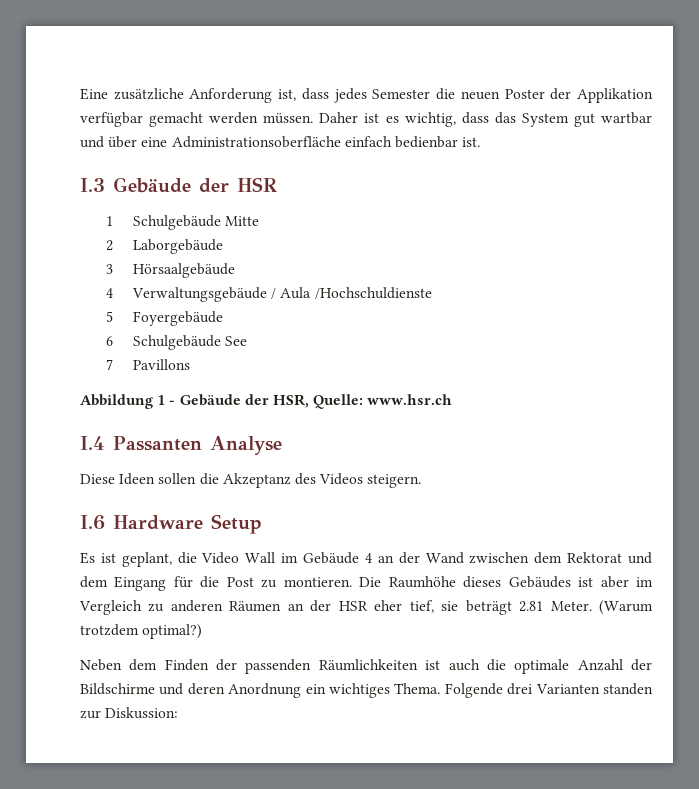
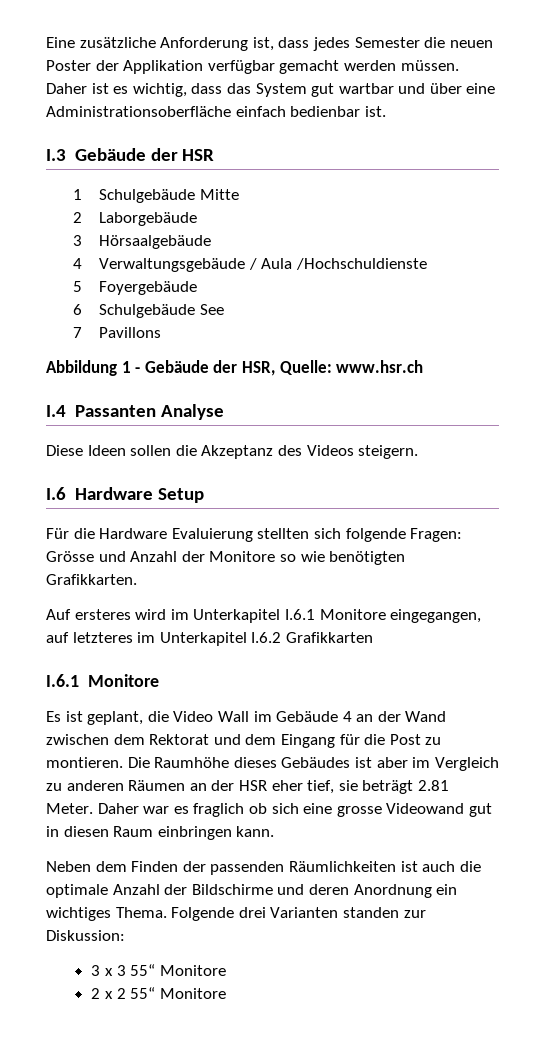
+ Für die Hardware Evaluierung stellten sich folgende Fragen: Grösse und Anzahl der Monitore so wie benötigten Grafikkarten.
+ Auf ersteres wird im Unterkapitel I.6.1 Monitore eingegangen, auf letzteres im Unterkapitel I.6.2 Grafikkarten
+ I.6.1 Monitore
- (Warum trotzdem optimal?)
+ Daher war es fraglich ob sich eine grosse Videowand gut in diesen Raum einbringen kann.
+ 3 x 3 55“ Monitore
+ 2 x 2 55“ Monitore

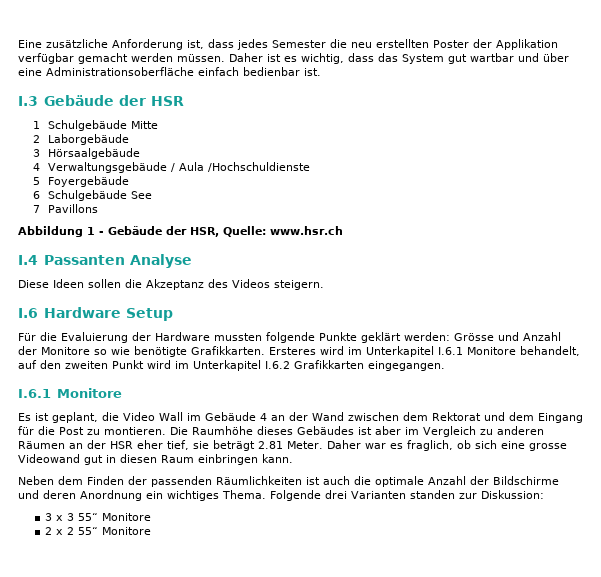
- Eine zusätzliche Anforderung ist, dass jedes Semester die neuen Poster der Applikation verfügbar gemacht werden müssen.
+ Eine zusätzliche Anforderung ist, dass jedes Semester die neu erstellten Poster der Applikation verfügbar gemacht werden müssen.
- Für die Hardware Evaluierung stellten sich folgende Fragen: Grösse und Anzahl der Monitore so wie benötigten Grafikkarten.
- Auf ersteres wird im Unterkapitel I.6.1 Monitore eingegangen, auf letzteres im Unterkapitel I.6.2 Grafikkarten
+ Für die Evaluierung der Hardware mussten folgende Punkte geklärt werden: Grösse und Anzahl der Monitore so wie benötigte Grafikkarten. Ersteres wird im Unterkapitel I.6.1 Monitore behandelt, auf den zweiten Punkt wird im Unterkapitel I.6.2 Grafikkarten eingegangen.
- Daher war es fraglich ob sich eine grosse Videowand gut in diesen Raum einbringen kann.
+ Daher war es fraglich, ob sich eine grosse Videowand gut in diesen Raum einbringen kann.

